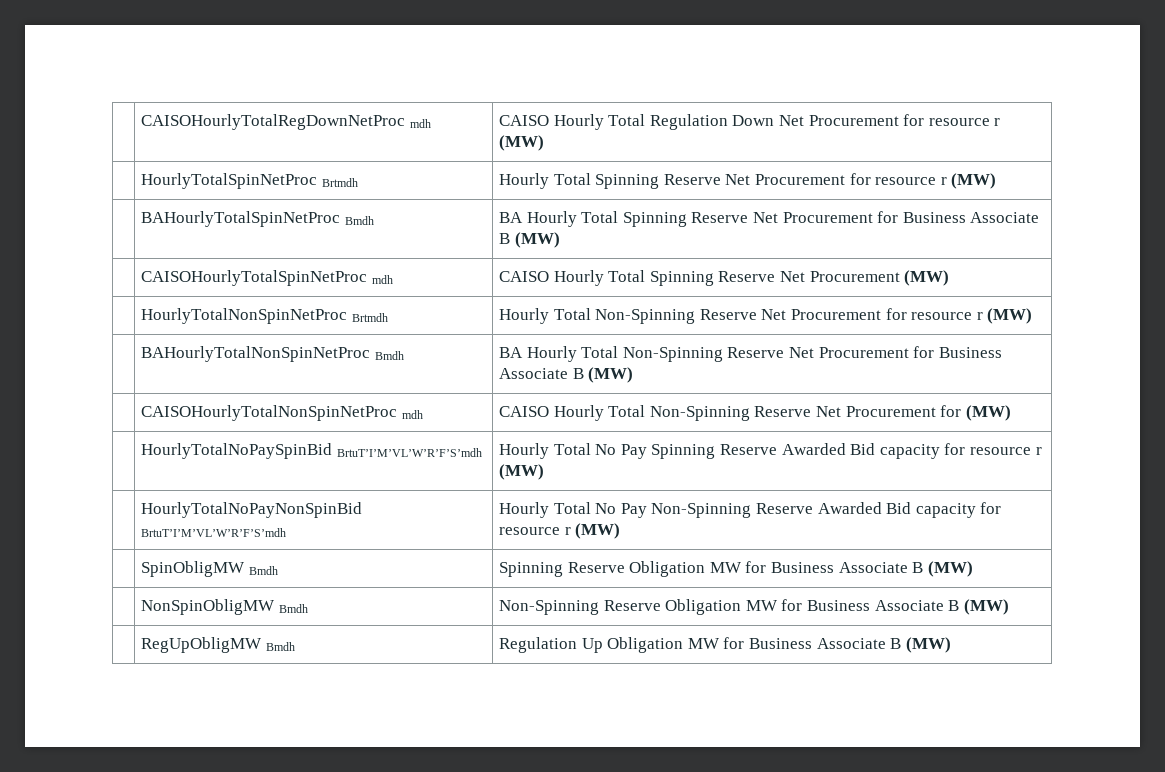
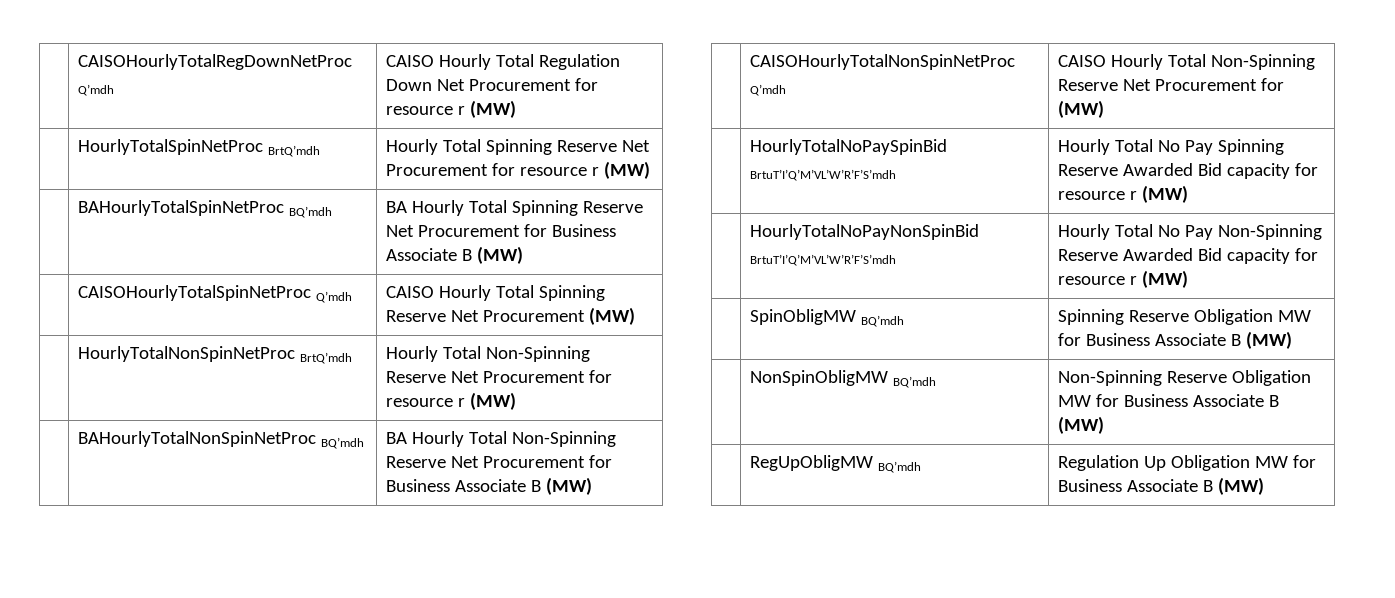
- | CAISOHourlyTotalRegDownNetProc mdh | CAISO Hourly Total Regulation Down Net Procurement for resource r (MW)
+ | CAISOHourlyTotalRegDownNetProc Q’mdh | CAISO Hourly Total Regulation Down Net Procurement for resource r (MW)
- | HourlyTotalSpinNetProc Brtmdh | Hourly Total Spinning Reserve Net Procurement for resource r (MW)
+ | HourlyTotalSpinNetProc BrtQ’mdh | Hourly Total Spinning Reserve Net Procurement for resource r (MW)
- | BAHourlyTotalSpinNetProc Bmdh | BA Hourly Total Spinning Reserve Net Procurement for Business Associate B (MW)
+ | BAHourlyTotalSpinNetProc BQ’mdh | BA Hourly Total Spinning Reserve Net Procurement for Business Associate B (MW)
- | CAISOHourlyTotalSpinNetProc mdh | CAISO Hourly Total Spinning Reserve Net Procurement (MW)
+ | CAISOHourlyTotalSpinNetProc Q’mdh | CAISO Hourly Total Spinning Reserve Net Procurement (MW)
- | HourlyTotalNonSpinNetProc Brtmdh | Hourly Total Non-Spinning Reserve Net Procurement for resource r (MW)
+ | HourlyTotalNonSpinNetProc BrtQ’mdh | Hourly Total Non-Spinning Reserve Net Procurement for resource r (MW)
- | BAHourlyTotalNonSpinNetProc Bmdh | BA Hourly Total Non-Spinning Reserve Net Procurement for Business Associate B (MW)
+ | BAHourlyTotalNonSpinNetProc BQ’mdh | BA Hourly Total Non-Spinning Reserve Net Procurement for Business Associate B (MW)
- | CAISOHourlyTotalNonSpinNetProc mdh | CAISO Hourly Total Non-Spinning Reserve Net Procurement for (MW)
+ | CAISOHourlyTotalNonSpinNetProc Q’mdh | CAISO Hourly Total Non-Spinning Reserve Net Procurement for (MW)
- | HourlyTotalNoPaySpinBid BrtuT’I’M’VL’W’R’F’S’mdh | Hourly Total No Pay Spinning Reserve Awarded Bid capacity for resource r (MW)
+ | HourlyTotalNoPaySpinBid BrtuT’I’Q’M’VL’W’R’F’S’mdh | Hourly Total No Pay Spinning Reserve Awarded Bid capacity for resource r (MW)
- | HourlyTotalNoPayNonSpinBid BrtuT’I’M’VL’W’R’F’S’mdh | Hourly Total No Pay Non-Spinning Reserve Awarded Bid capacity for resource r (MW)
+ | HourlyTotalNoPayNonSpinBid BrtuT’I’Q’M’VL’W’R’F’S’mdh | Hourly Total No Pay Non-Spinning Reserve Awarded Bid capacity for resource r (MW)
- | SpinObligMW Bmdh | Spinning Reserve Obligation MW for Business Associate B (MW)
+ | SpinObligMW BQ’mdh | Spinning Reserve Obligation MW for Business Associate B (MW)
- | NonSpinObligMW Bmdh | Non-Spinning Reserve Obligation MW for Business Associate B (MW)
+ | NonSpinObligMW BQ’mdh | Non-Spinning Reserve Obligation MW for Business Associate B (MW)
- | RegUpObligMW Bmdh | Regulation Up Obligation MW for Business Associate B (MW)
+ | RegUpObligMW BQ’mdh | Regulation Up Obligation MW for Business Associate B (MW)

